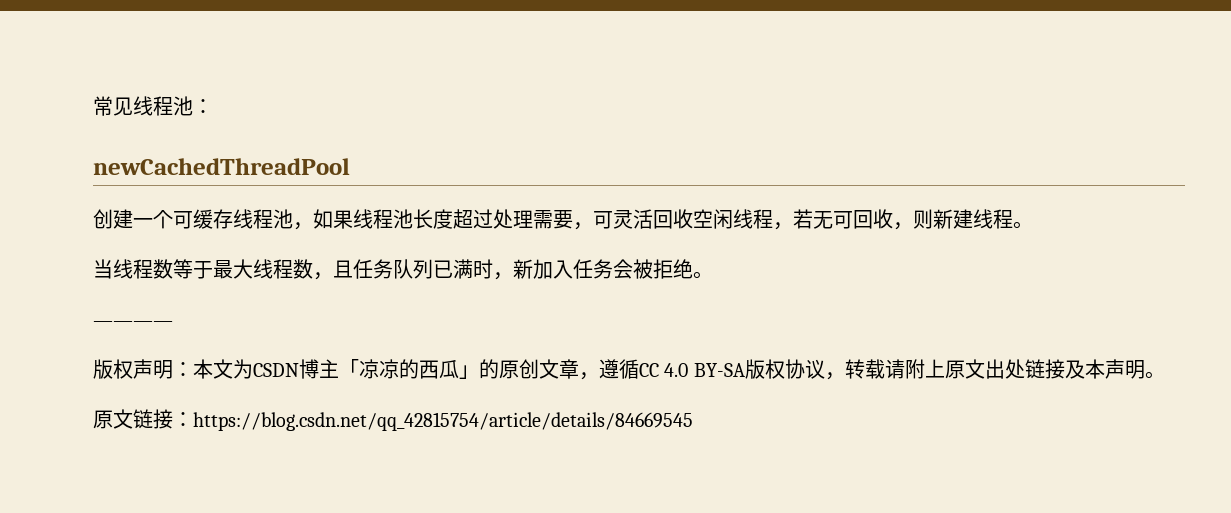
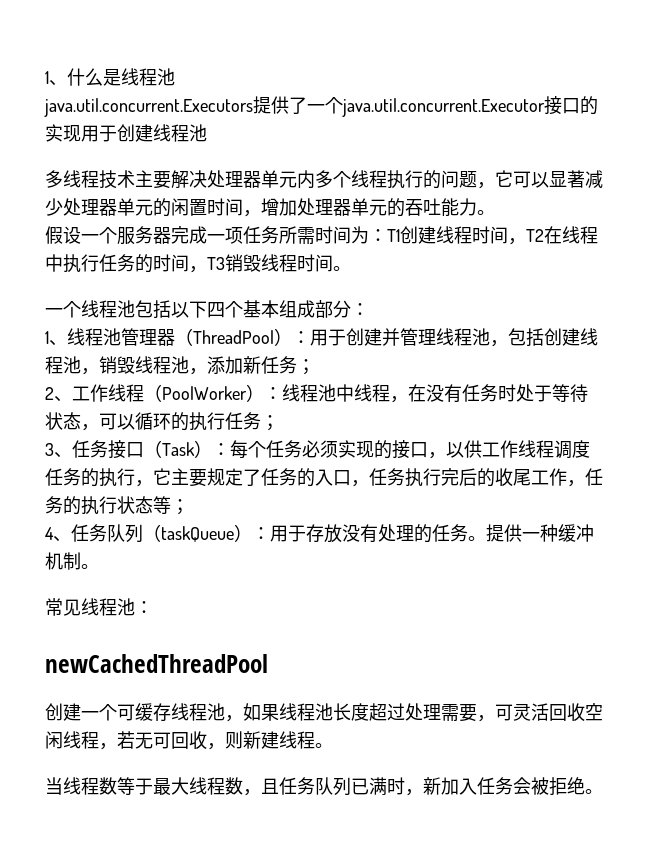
+ 1、什么是线程池
+ java.util.concurrent.Executors提供了一个java.util.concurrent.Executor接口的实现用于创建线程池
+ 多线程技术主要解决处理器单元内多个线程执行的问题，它可以显著减少处理器单元的闲置时间，增加处理器单元的吞吐能力。
+ 假设一个服务器完成一项任务所需时间为：T1创建线程时间，T2在线程中执行任务的时间，T3销毁线程时间。
+ 一个线程池包括以下四个基本组成部分：
+ 1、线程池管理器（ThreadPool）：用于创建并管理线程池，包括创建线程池，销毁线程池，添加新任务；
+ 2、工作线程（PoolWorker）：线程池中线程，在没有任务时处于等待状态，可以循环的执行任务；
+ 3、任务接口（Task）：每个任务必须实现的接口，以供工作线程调度任务的执行，它主要规定了任务的入口，任务执行完后的收尾工作，任务的执行状态等；
+ 4、任务队列（taskQueue）：用于存放没有处理的任务。提供一种缓冲机制。
- ————
- 版权声明：本文为CSDN博主「凉凉的西瓜」的原创文章，遵循CC 4.0 BY-SA版权协议，转载请附上原文出处链接及本声明。
- 原文链接：https://blog.csdn.net/qq_42815754/article/details/84669545

